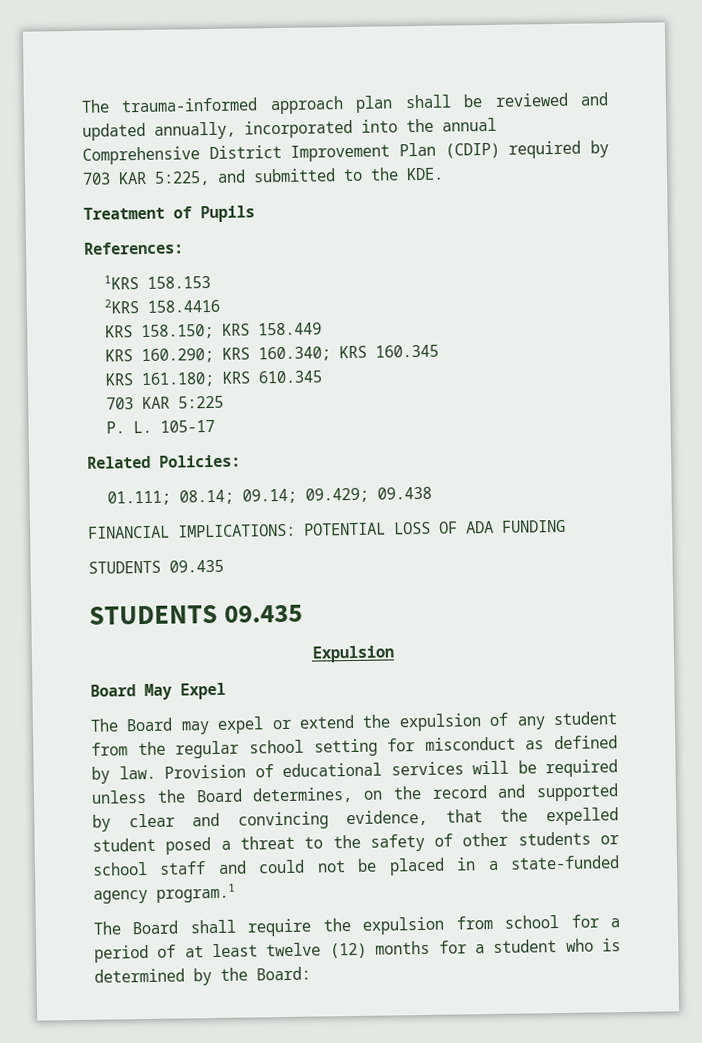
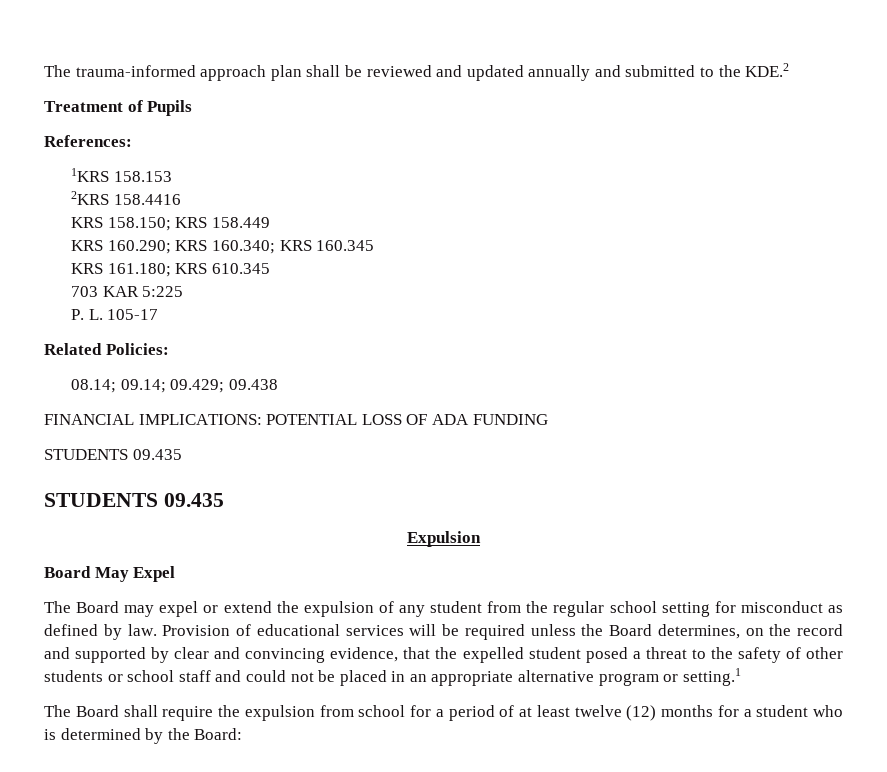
- The trauma-informed approach plan shall be reviewed and updated annually, incorporated into the annual Comprehensive District Improvement Plan (CDIP) required by 703 KAR 5:225, and submitted to the KDE.
+ The trauma-informed approach plan shall be reviewed and updated annually and submitted to the KDE.2
- 01.111; 08.14; 09.14; 09.429; 09.438
+ 08.14; 09.14; 09.429; 09.438
- Provision of educational services will be required unless the Board determines, on the record and supported by clear and convincing evidence, that the expelled student posed a threat to the safety of other students or school staff and could not be placed in a state-funded agency program.1
+ Provision of educational services will be required unless the Board determines, on the record and supported by clear and convincing evidence, that the expelled student posed a threat to the safety of other students or school staff and could not be placed in an appropriate alternative program or setting.1

